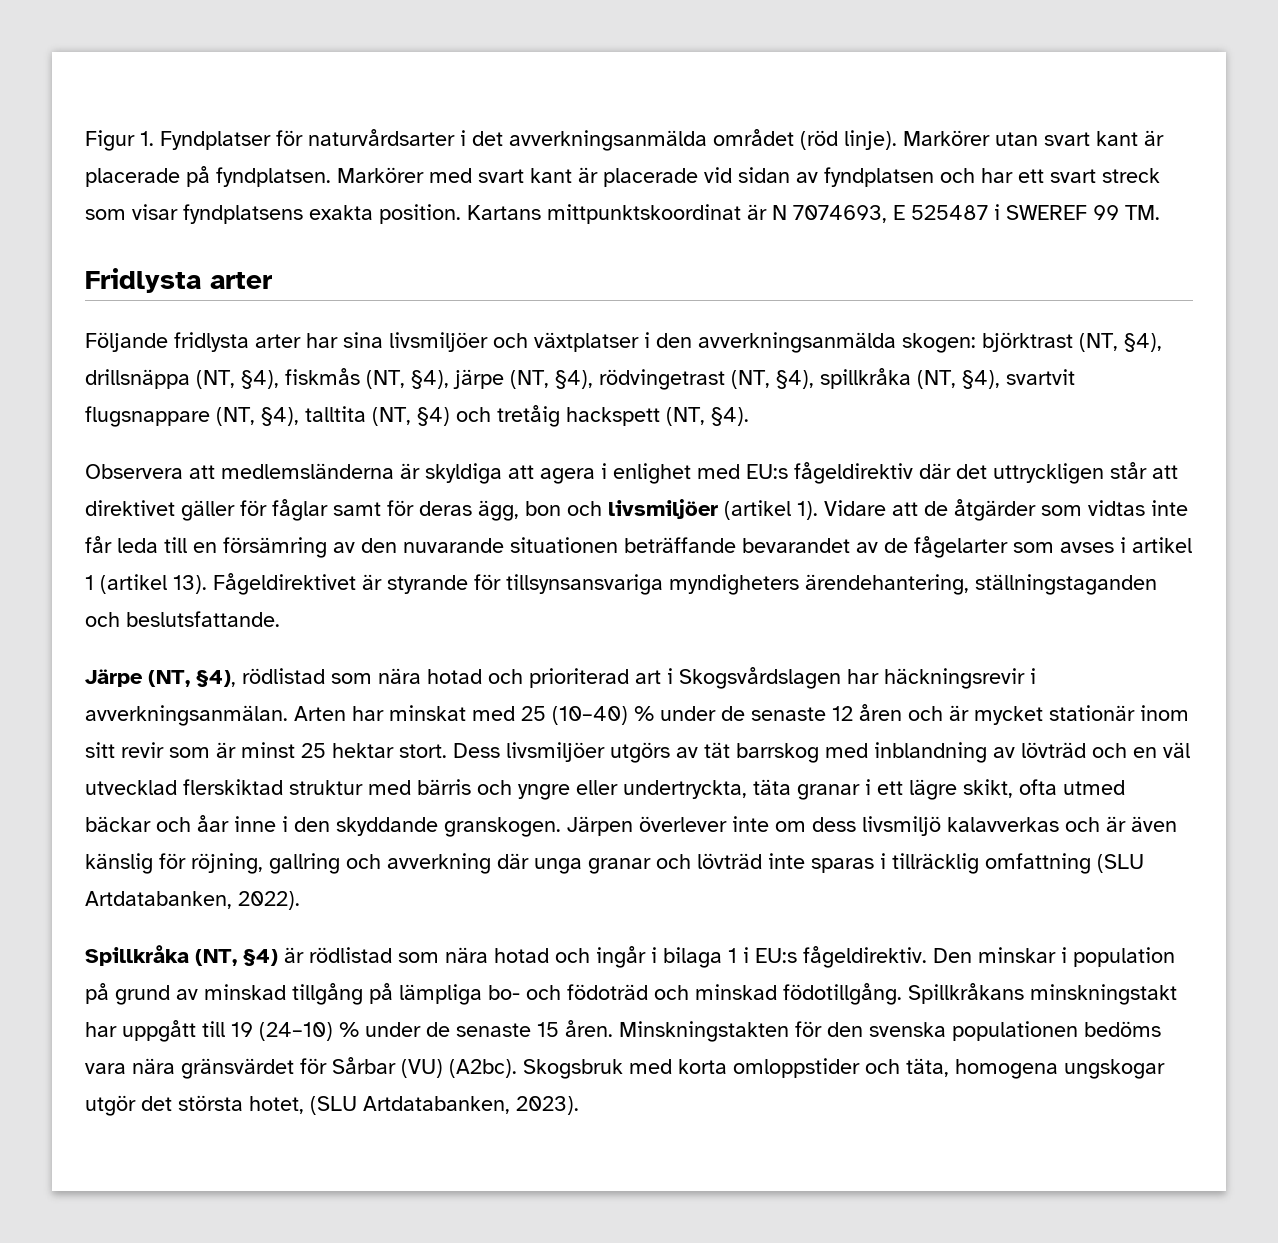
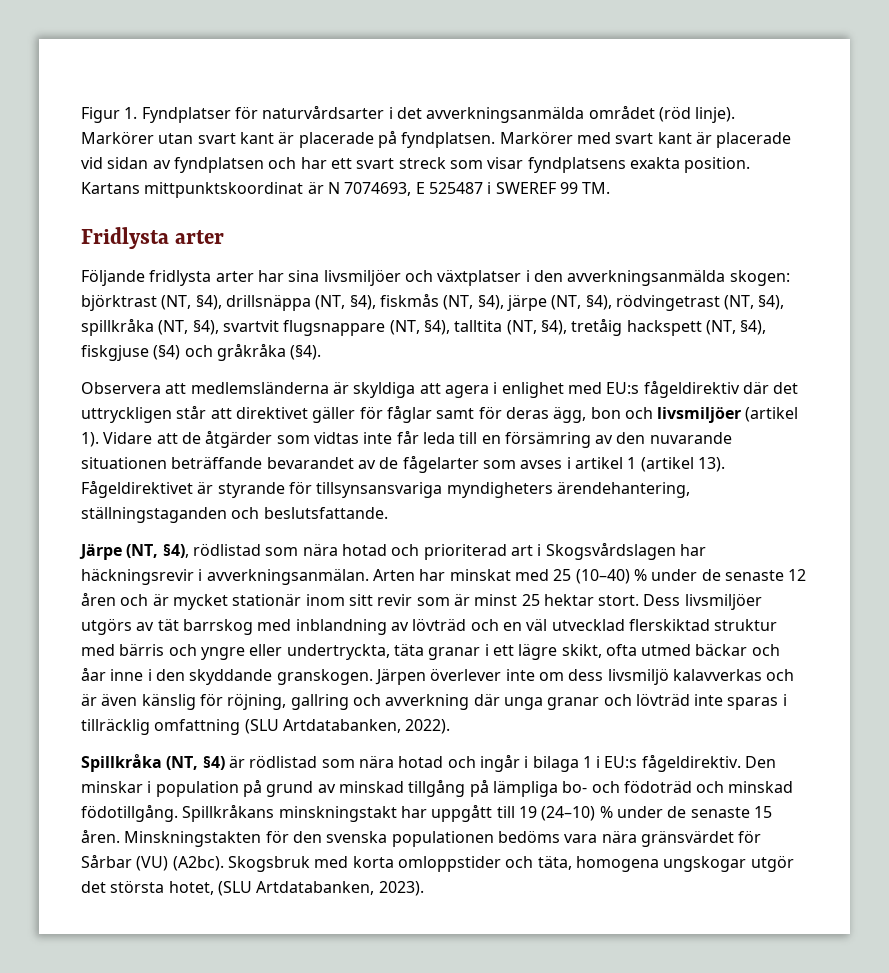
- Följande fridlysta arter har sina livsmiljöer och växtplatser i den avverkningsanmälda skogen: björktrast (NT, §4), drillsnäppa (NT, §4), fiskmås (NT, §4), järpe (NT, §4), rödvingetrast (NT, §4), spillkråka (NT, §4), svartvit flugsnappare (NT, §4), talltita (NT, §4) och tretåig hackspett (NT, §4).
+ Följande fridlysta arter har sina livsmiljöer och växtplatser i den avverkningsanmälda skogen: björktrast (NT, §4), drillsnäppa (NT, §4), fiskmås (NT, §4), järpe (NT, §4), rödvingetrast (NT, §4), spillkråka (NT, §4), svartvit flugsnappare (NT, §4), talltita (NT, §4), tretåig hackspett (NT, §4), fiskgjuse (§4) och gråkråka (§4).

